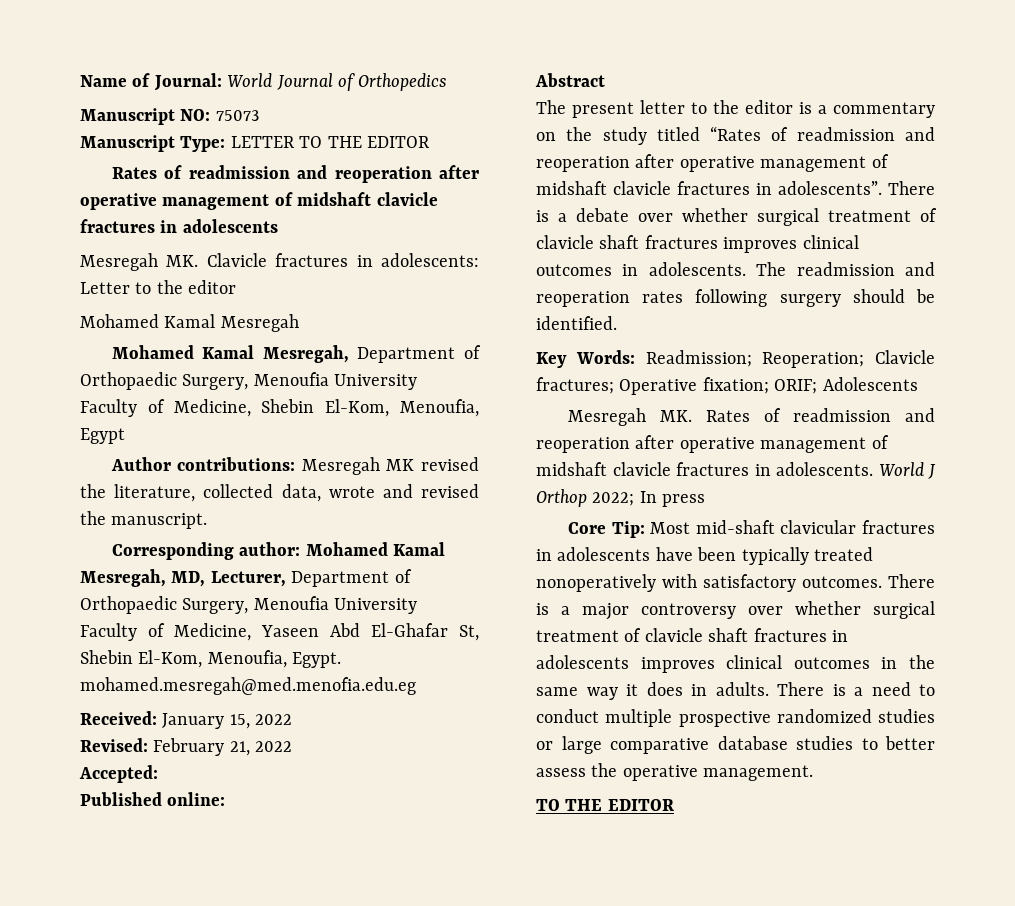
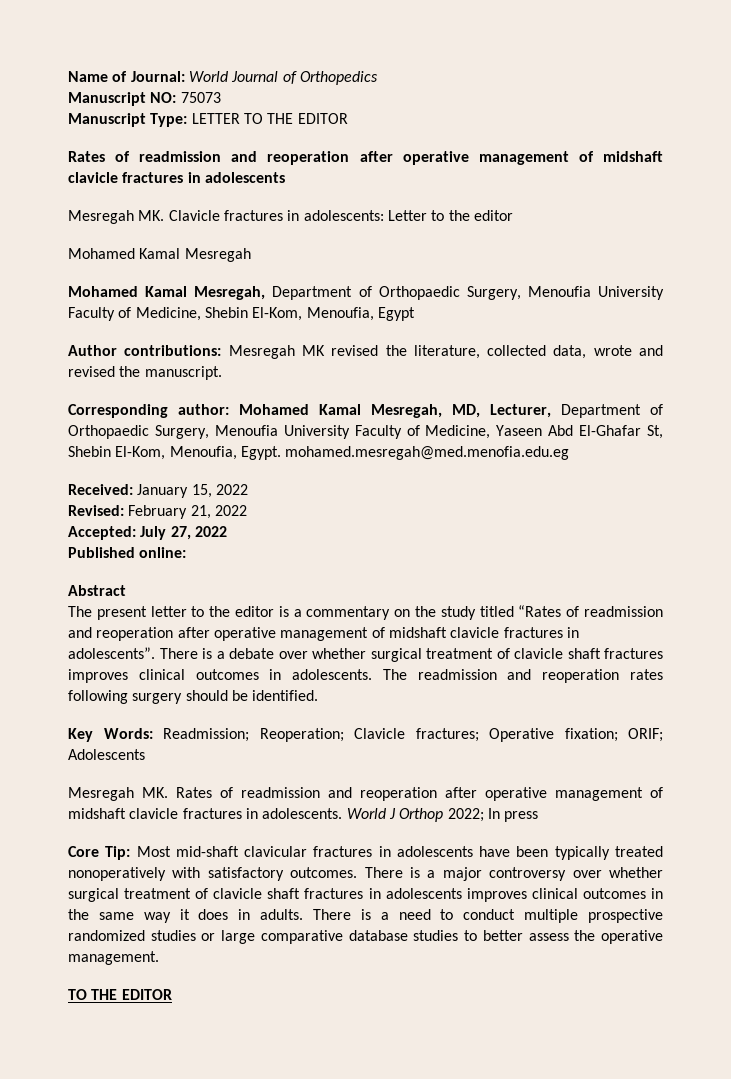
- Accepted:
+ Accepted: July 27, 2022

